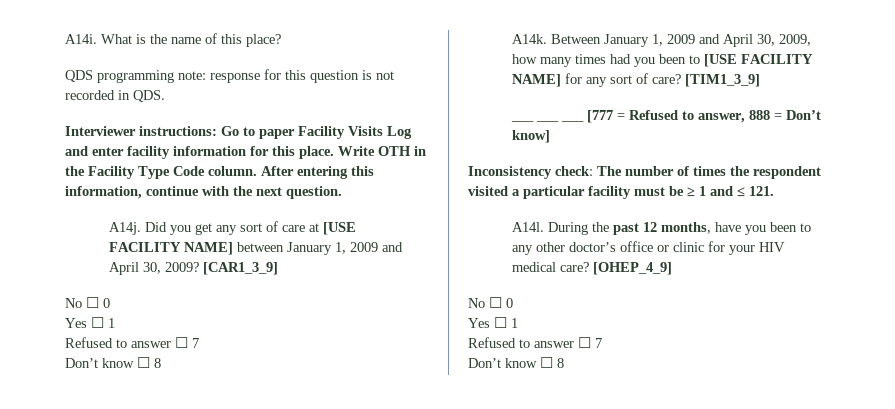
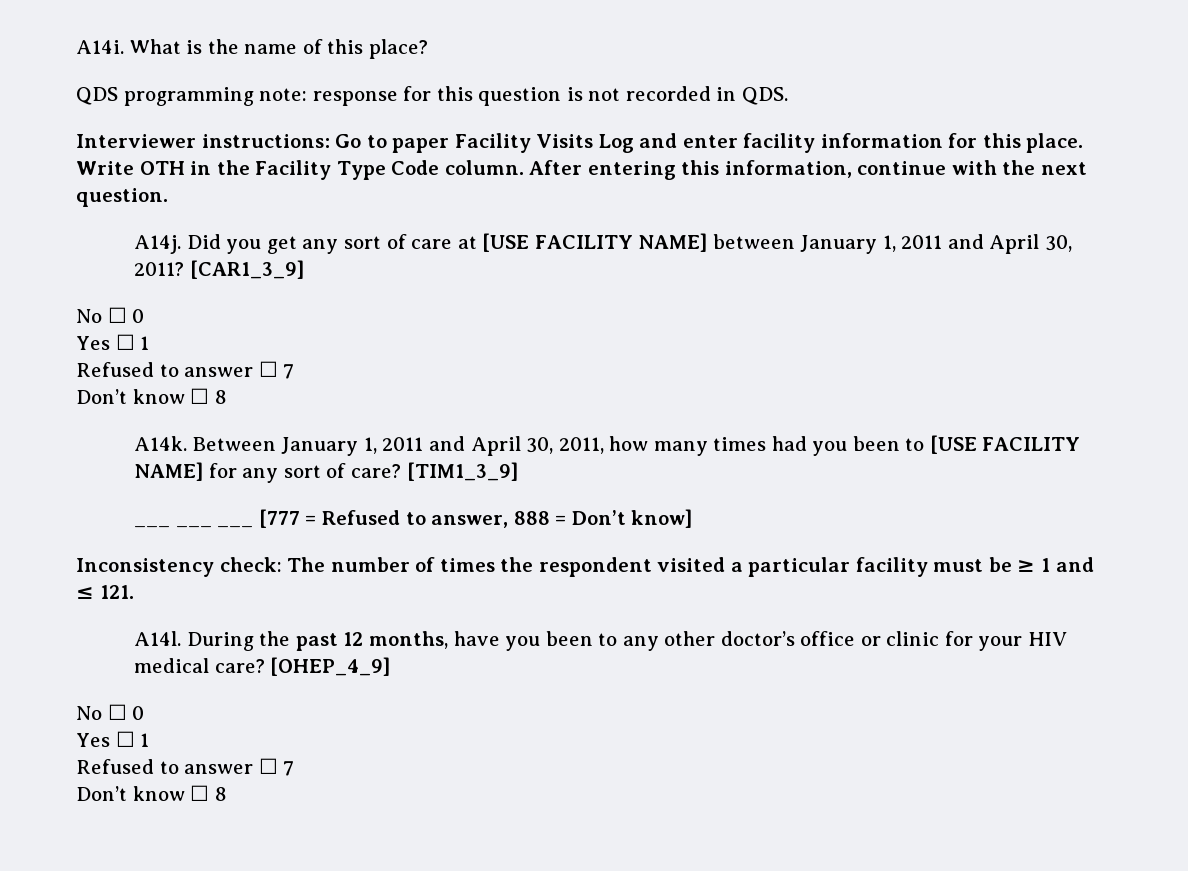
- Did you get any sort of care at [USE FACILITY NAME] between January 1, 2009 and April 30, 2009?
+ Did you get any sort of care at [USE FACILITY NAME] between January 1, 2011 and April 30, 2011?
- Between January 1, 2009 and April 30, 2009, how many times had you been to [USE FACILITY NAME] for any sort of care?
+ Between January 1, 2011 and April 30, 2011, how many times had you been to [USE FACILITY NAME] for any sort of care?

